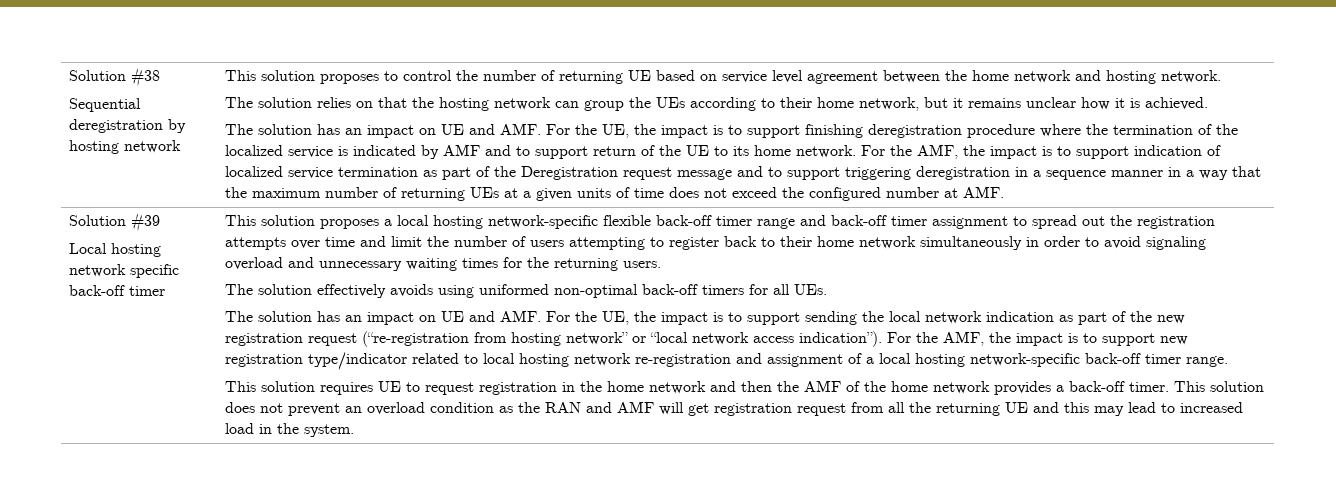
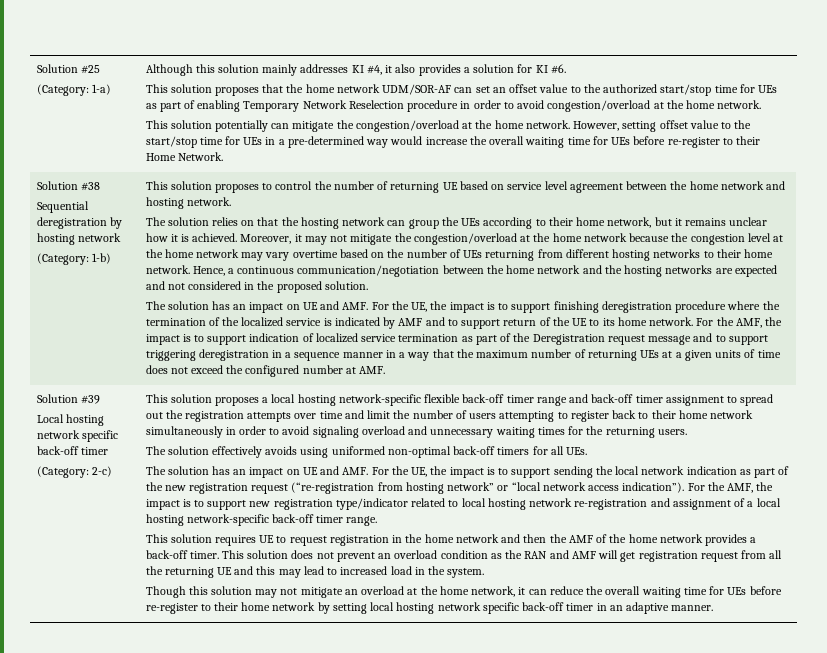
+ Solution #25
+ (Category: 1-a) | Although this solution mainly addresses KI #4, it also provides a solution for KI #6.
+ This solution proposes that the home network UDM/SOR-AF can set an offset value to the authorized start/stop time for UEs as part of enabling Temporary Network Reselection procedure in order to avoid congestion/overload at the home network.
+ This solution potentially can mitigate the congestion/overload at the home network. However, setting offset value to the start/stop time for UEs in a pre-determined way would increase the overall waiting time for UEs before re-register to their Home Network.
+ (Category: 1-b)
+ Moreover, it may not mitigate the congestion/overload at the home network because the congestion level at the home network may vary overtime based on the number of UEs returning from different hosting networks to their home network. Hence, a continuous communication/negotiation between the home network and the hosting networks are expected and not considered in the proposed solution.
+ (Category: 2-c)
+ Though this solution may not mitigate an overload at the home network, it can reduce the overall waiting time for UEs before re-register to their home network by setting local hosting network specific back-off timer in an adaptive manner.

